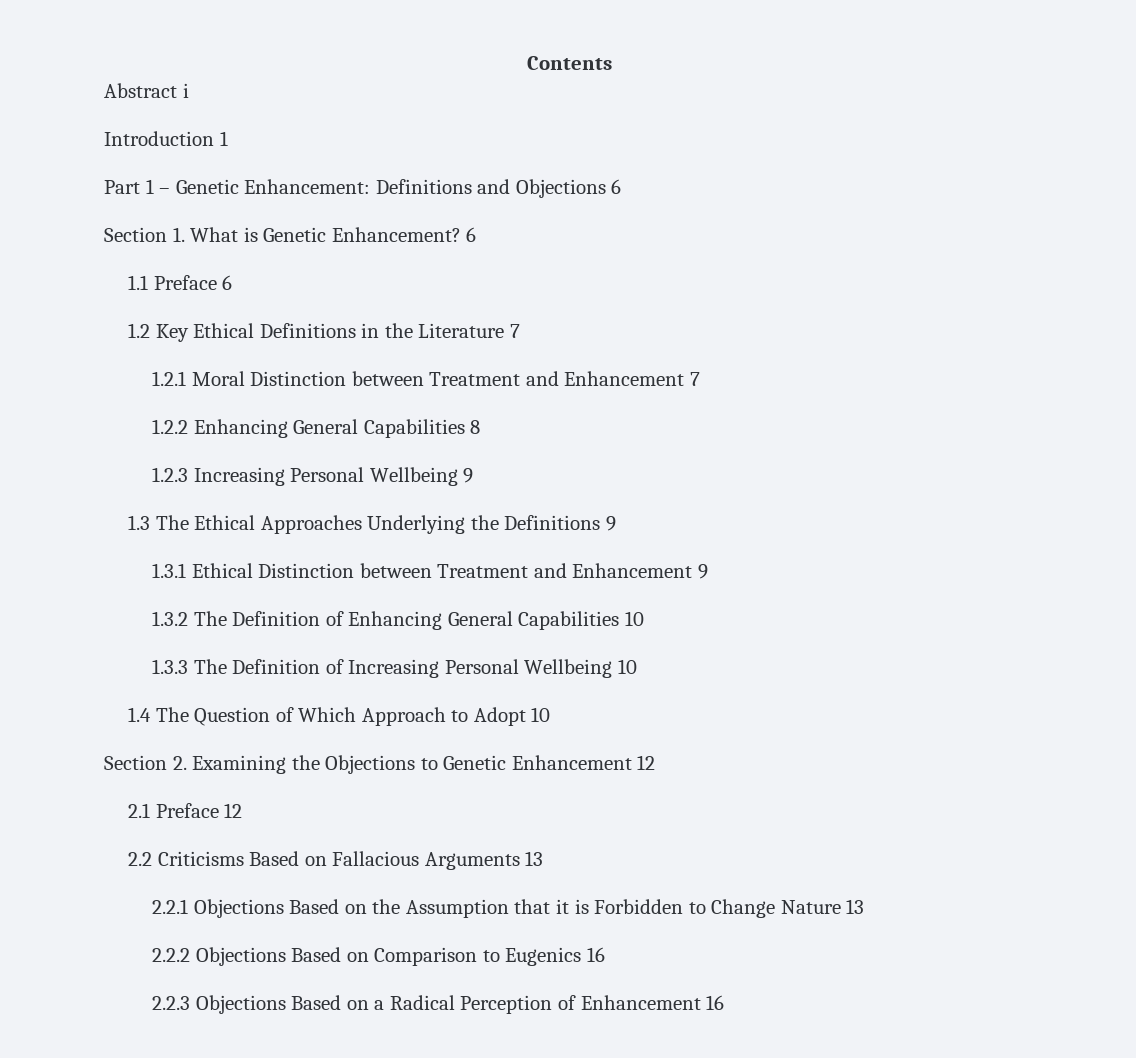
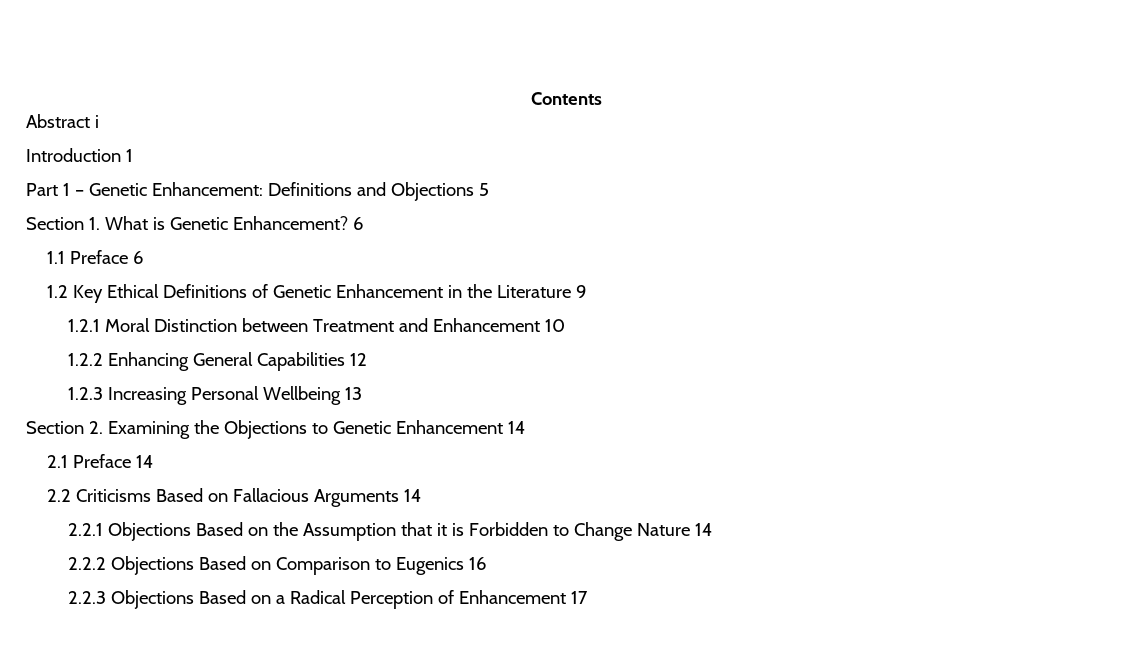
- Part 1 – Genetic Enhancement: Definitions and Objections 6
+ Part 1 – Genetic Enhancement: Definitions and Objections 5
- 1.2 Key Ethical Definitions in the Literature 7
+ 1.2 Key Ethical Definitions of Genetic Enhancement in the Literature 9
- 1.2.1 Moral Distinction between Treatment and Enhancement 7
+ 1.2.1 Moral Distinction between Treatment and Enhancement 10
- 1.2.2 Enhancing General Capabilities 8
+ 1.2.2 Enhancing General Capabilities 12
- 1.2.3 Increasing Personal Wellbeing 9
- 1.3 The Ethical Approaches Underlying the Definitions 9
- 1.3.1 Ethical Distinction between Treatment and Enhancement 9
- 1.3.2 The Definition of Enhancing General Capabilities 10
- 1.3.3 The Definition of Increasing Personal Wellbeing 10
- 1.4 The Question of Which Approach to Adopt 10
+ 1.2.3 Increasing Personal Wellbeing 13
- Section 2. Examining the Objections to Genetic Enhancement 12
+ Section 2. Examining the Objections to Genetic Enhancement 14
- 2.1 Preface 12
+ 2.1 Preface 14
- 2.2 Criticisms Based on Fallacious Arguments 13
+ 2.2 Criticisms Based on Fallacious Arguments 14
- 2.2.1 Objections Based on the Assumption that it is Forbidden to Change Nature 13
+ 2.2.1 Objections Based on the Assumption that it is Forbidden to Change Nature 14
- 2.2.3 Objections Based on a Radical Perception of Enhancement 16
+ 2.2.3 Objections Based on a Radical Perception of Enhancement 17

